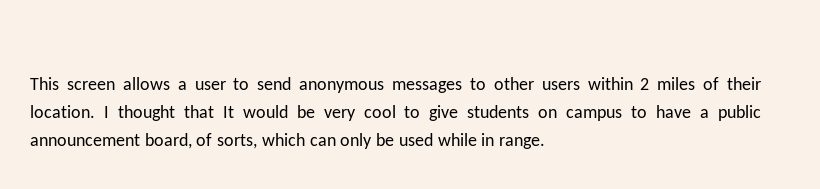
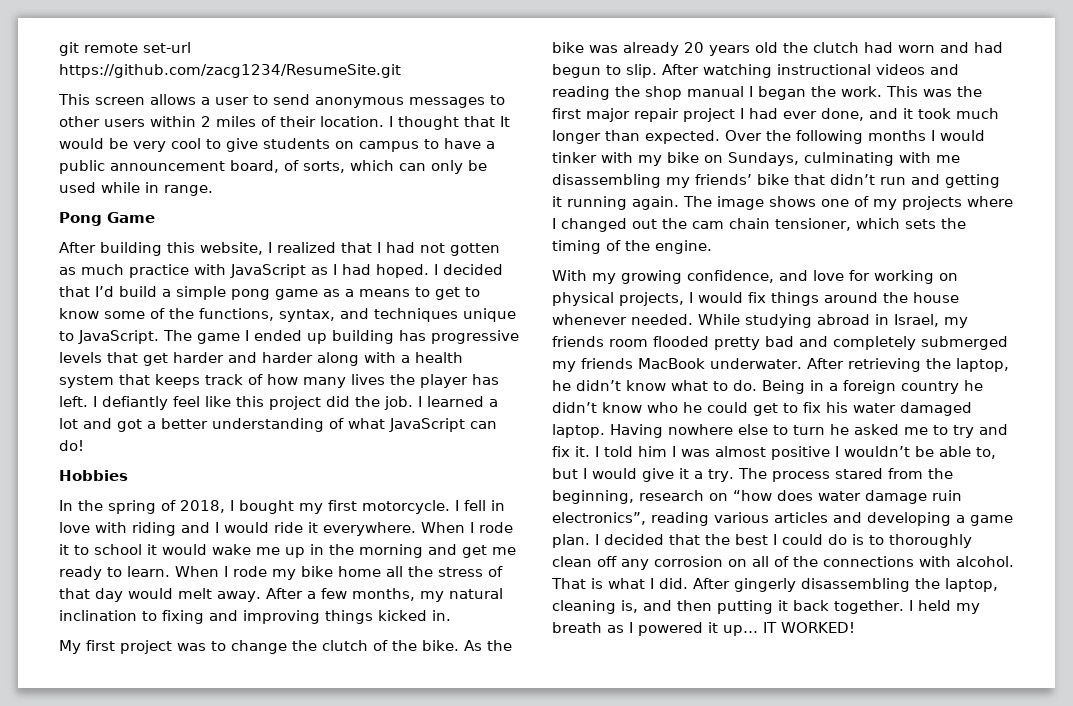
+ git remote set-url https://github.com/zacg1234/ResumeSite.git
+ Pong Game
+ After building this website, I realized that I had not gotten as much practice with JavaScript as I had hoped. I decided that I’d build a simple pong game as a means to get to know some of the functions, syntax, and techniques unique to JavaScript. The game I ended up building has progressive levels that get harder and harder along with a health system that keeps track of how many lives the player has left. I defiantly feel like this project did the job. I learned a lot and got a better understanding of what JavaScript can do!
+ Hobbies
+ In the spring of 2018, I bought my first motorcycle. I fell in love with riding and I would ride it everywhere. When I rode it to school it would wake me up in the morning and get me ready to learn. When I rode my bike home all the stress of that day would melt away. After a few months, my natural inclination to fixing and improving things kicked in.
+ My first project was to change the clutch of the bike. As the bike was already 20 years old the clutch had worn and had begun to slip. After watching instructional videos and reading the shop manual I began the work. This was the first major repair project I had ever done, and it took much longer than expected. Over the following months I would tinker with my bike on Sundays, culminating with me disassembling my friends’ bike that didn’t run and getting it running again. The image shows one of my projects where I changed out the cam chain tensioner, which sets the timing of the engine.
+ With my growing confidence, and love for working on physical projects, I would fix things around the house whenever needed. While studying abroad in Israel, my friends room flooded pretty bad and completely submerged my friends MacBook underwater. After retrieving the laptop, he didn’t know what to do. Being in a foreign country he didn’t know who he could get to fix his water damaged laptop. Having nowhere else to turn he asked me to try and fix it. I told him I was almost positive I wouldn’t be able to, but I would give it a try. The process stared from the beginning, research on “how does water damage ruin electronics”, reading various articles and developing a game plan. I decided that the best I could do is to thoroughly clean off any corrosion on all of the connections with alcohol. That is what I did. After gingerly disassembling the laptop, cleaning is, and then putting it back together. I held my breath as I powered it up… IT WORKED!

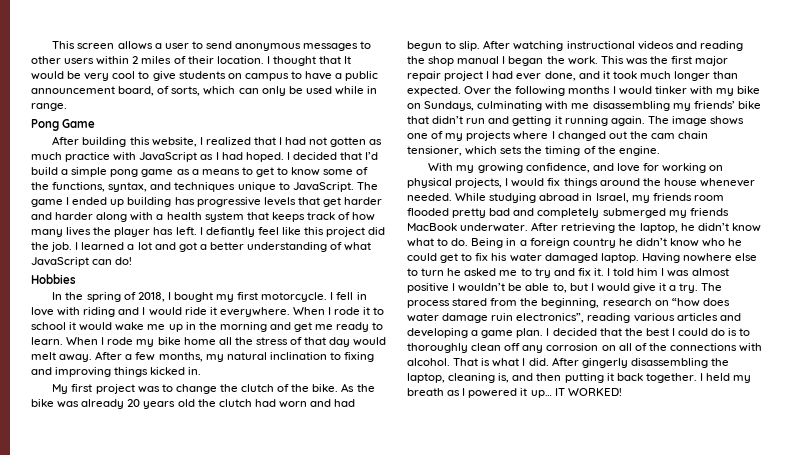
- git remote set-url https://github.com/zacg1234/ResumeSite.git

